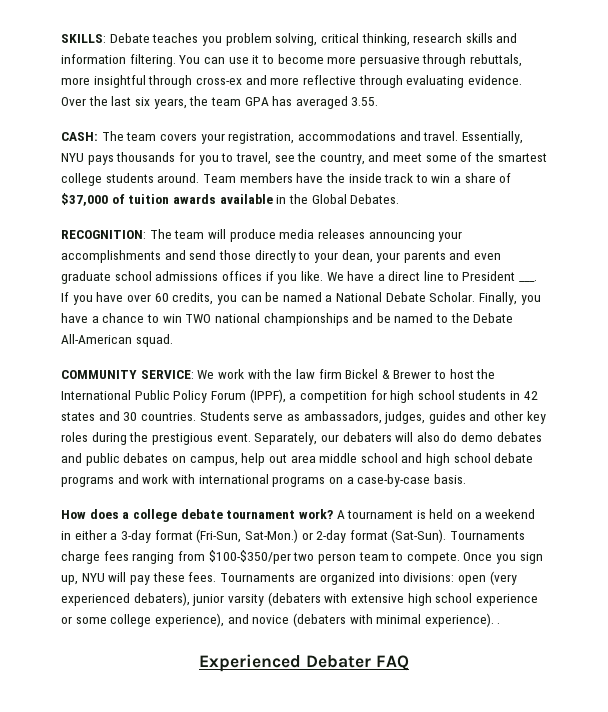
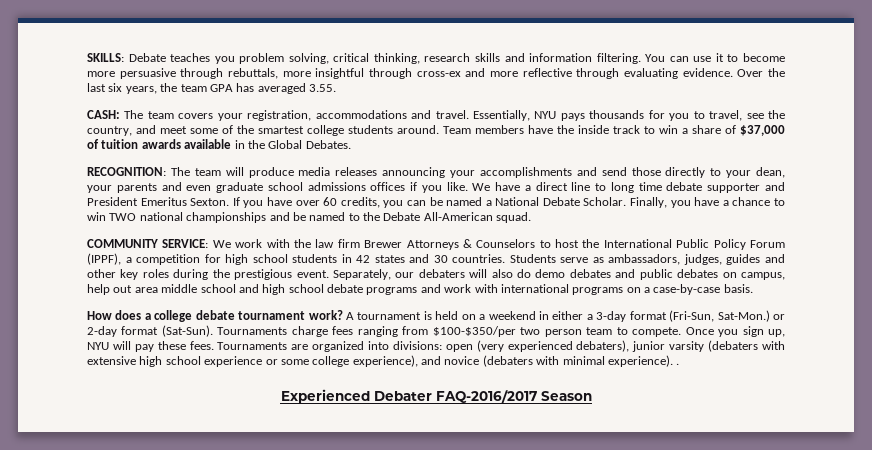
- We have a direct line to President ___.
+ We have a direct line to long time debate supporter and President Emeritus Sexton.
- COMMUNITY SERVICE: We work with the law firm Bickel & Brewer to host the International Public Policy Forum (IPPF), a competition for high school students in 42 states and 30 countries.
+ COMMUNITY SERVICE: We work with the law firm Brewer Attorneys & Counselors to host the International Public Policy Forum (IPPF), a competition for high school students in 42 states and 30 countries.
- Experienced Debater FAQ
+ Experienced Debater FAQ-2016/2017 Season

